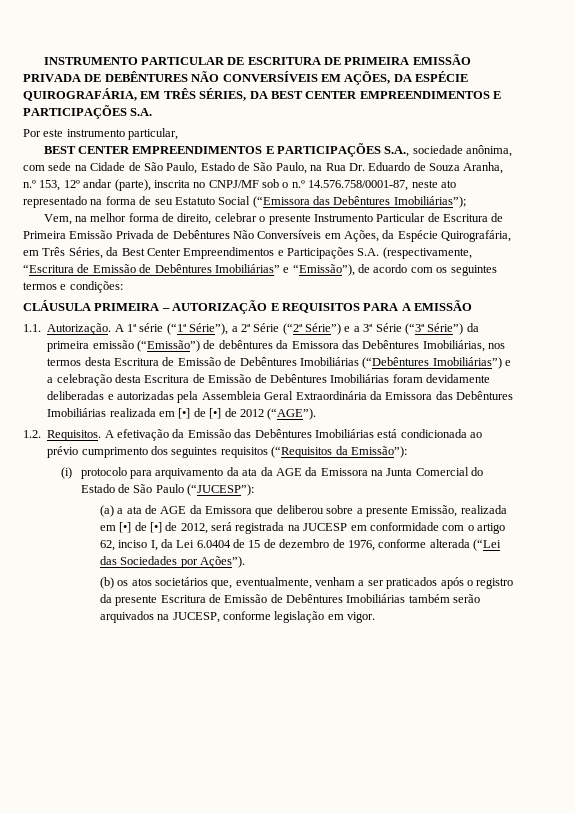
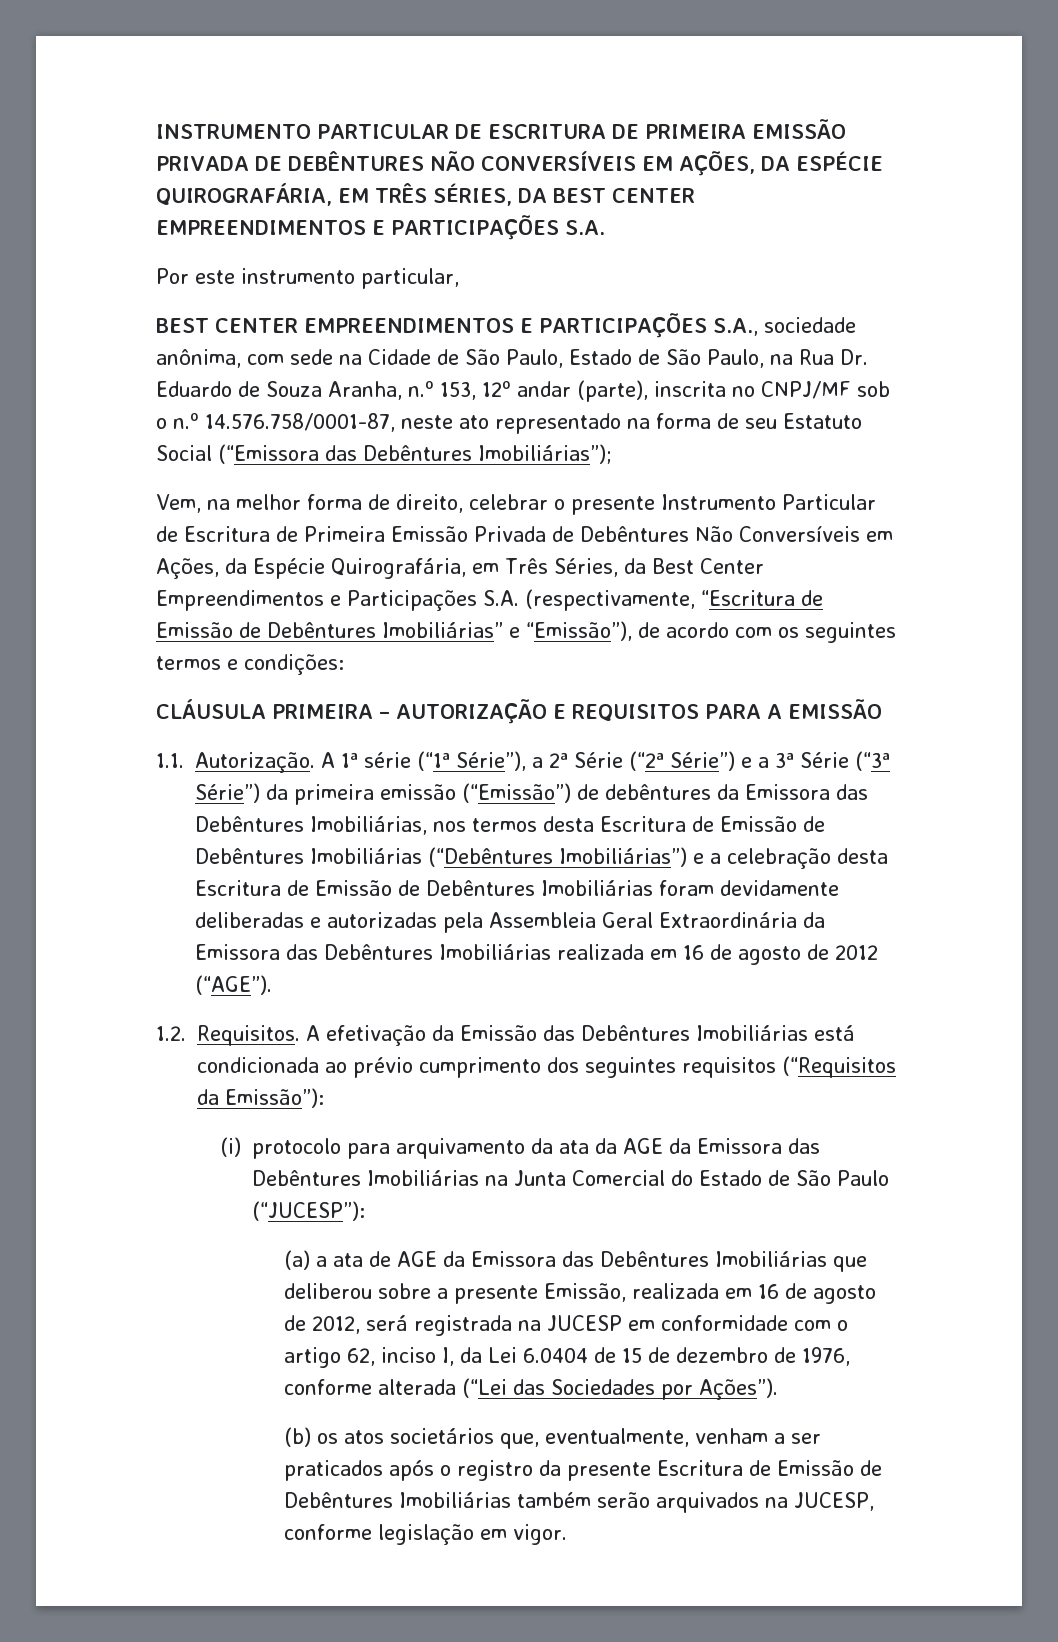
- A 1ª série (“1ª Série”), a 2ª Série (“2ª Série”) e a 3ª Série (“3ª Série”) da primeira emissão (“Emissão”) de debêntures da Emissora das Debêntures Imobiliárias, nos termos desta Escritura de Emissão de Debêntures Imobiliárias (“Debêntures Imobiliárias”) e a celebração desta Escritura de Emissão de Debêntures Imobiliárias foram devidamente deliberadas e autorizadas pela Assembleia Geral Extraordinária da Emissora das Debêntures Imobiliárias realizada em [•] de [•] de 2012 (“AGE”).
+ A 1ª série (“1ª Série”), a 2ª Série (“2ª Série”) e a 3ª Série (“3ª Série”) da primeira emissão (“Emissão”) de debêntures da Emissora das Debêntures Imobiliárias, nos termos desta Escritura de Emissão de Debêntures Imobiliárias (“Debêntures Imobiliárias”) e a celebração desta Escritura de Emissão de Debêntures Imobiliárias foram devidamente deliberadas e autorizadas pela Assembleia Geral Extraordinária da Emissora das Debêntures Imobiliárias realizada em 16 de agosto de 2012 (“AGE”).
- (i) protocolo para arquivamento da ata da AGE da Emissora na Junta Comercial do Estado de São Paulo (“JUCESP”):
+ (i) protocolo para arquivamento da ata da AGE da Emissora das Debêntures Imobiliárias na Junta Comercial do Estado de São Paulo (“JUCESP”):
- (a) a ata de AGE da Emissora que deliberou sobre a presente Emissão, realizada em [•] de [•] de 2012, será registrada na JUCESP em conformidade com o artigo 62, inciso I, da Lei 6.0404 de 15 de dezembro de 1976, conforme alterada (“Lei das Sociedades por Ações”).
+ (a) a ata de AGE da Emissora das Debêntures Imobiliárias que deliberou sobre a presente Emissão, realizada em 16 de agosto de 2012, será registrada na JUCESP em conformidade com o artigo 62, inciso I, da Lei 6.0404 de 15 de dezembro de 1976, conforme alterada (“Lei das Sociedades por Ações”).

